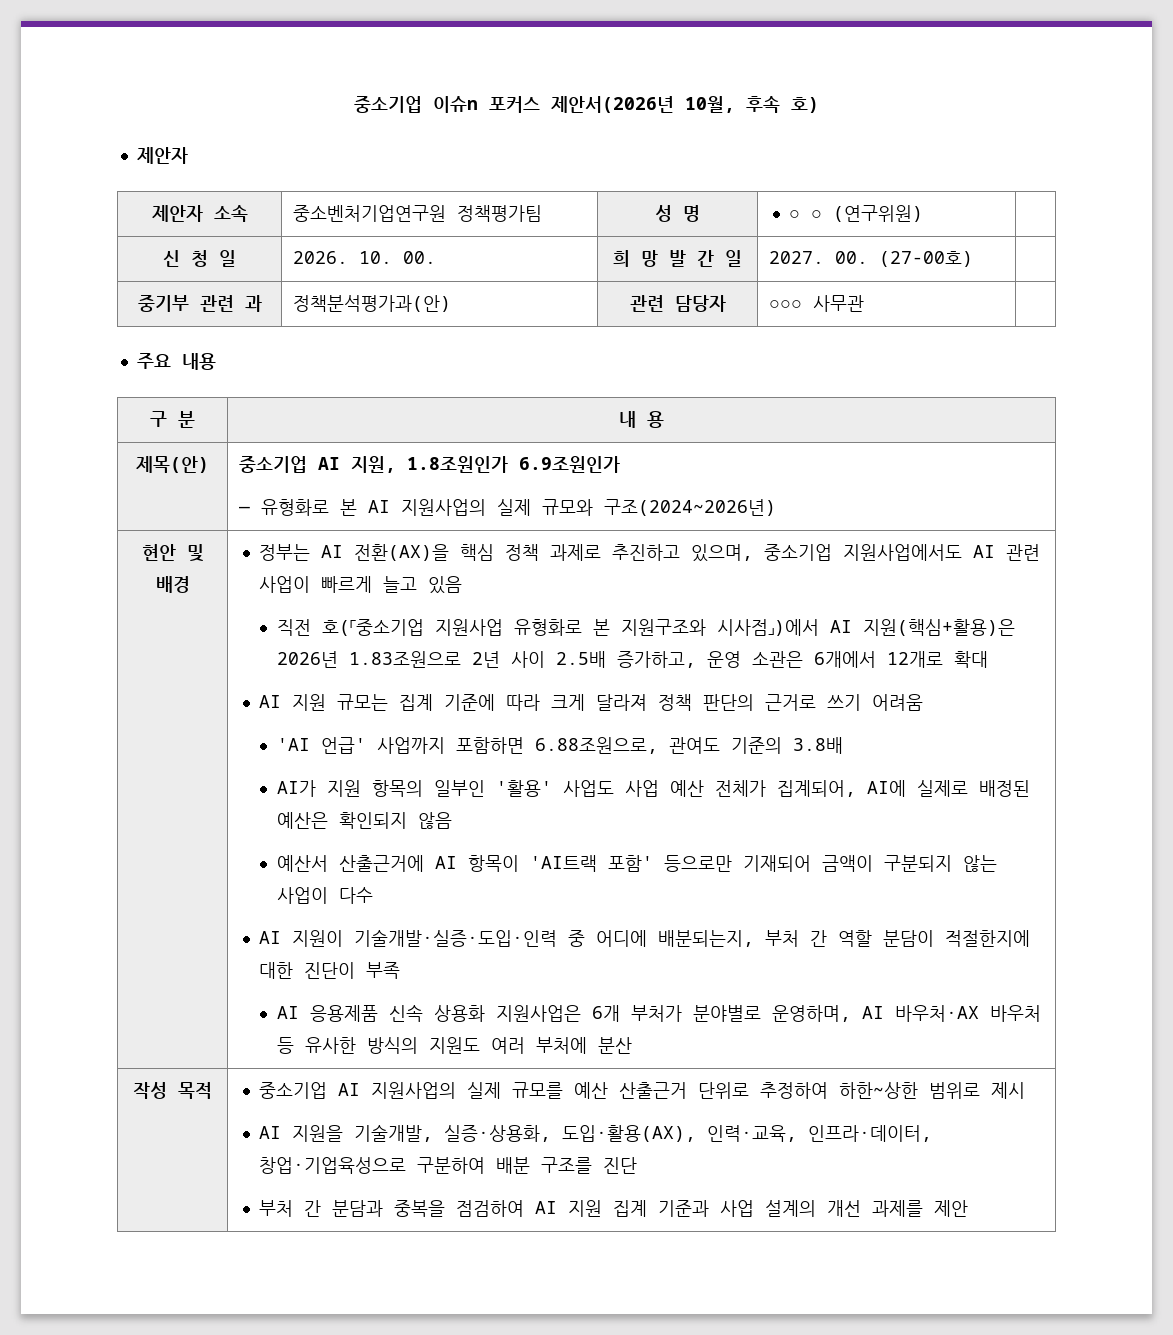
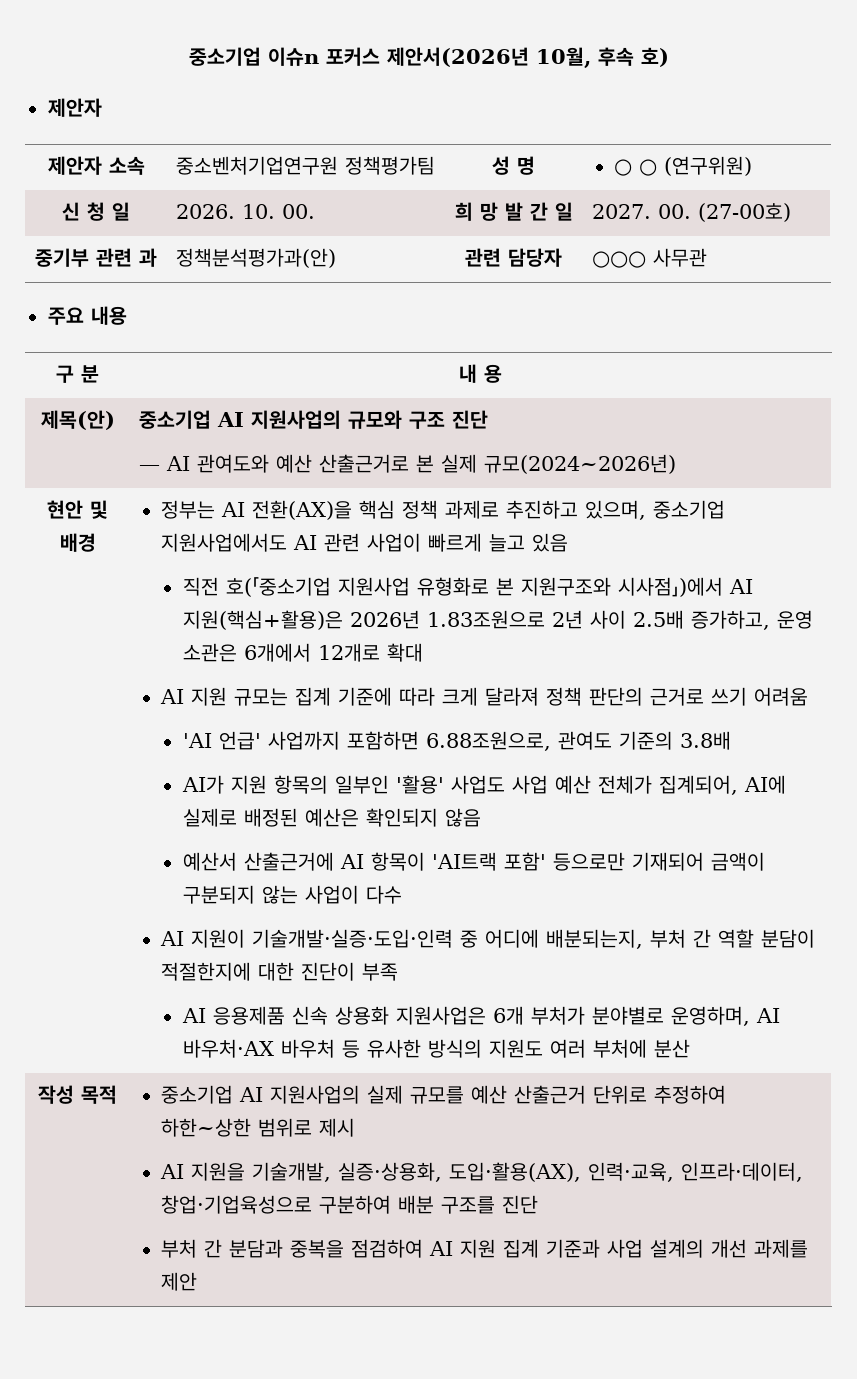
- 제목(안) | 중소기업 AI 지원, 1.8조원인가 6.9조원인가
- — 유형화로 본 AI 지원사업의 실제 규모와 구조(2024~2026년)
+ 제목(안) | 중소기업 AI 지원사업의 규모와 구조 진단
+ — AI 관여도와 예산 산출근거로 본 실제 규모(2024~2026년)

